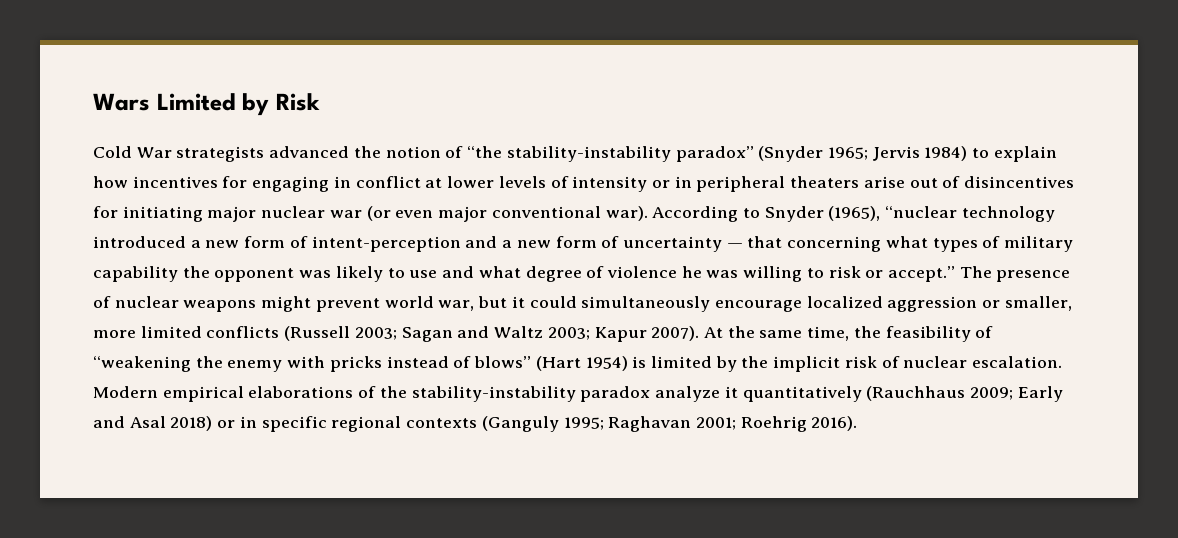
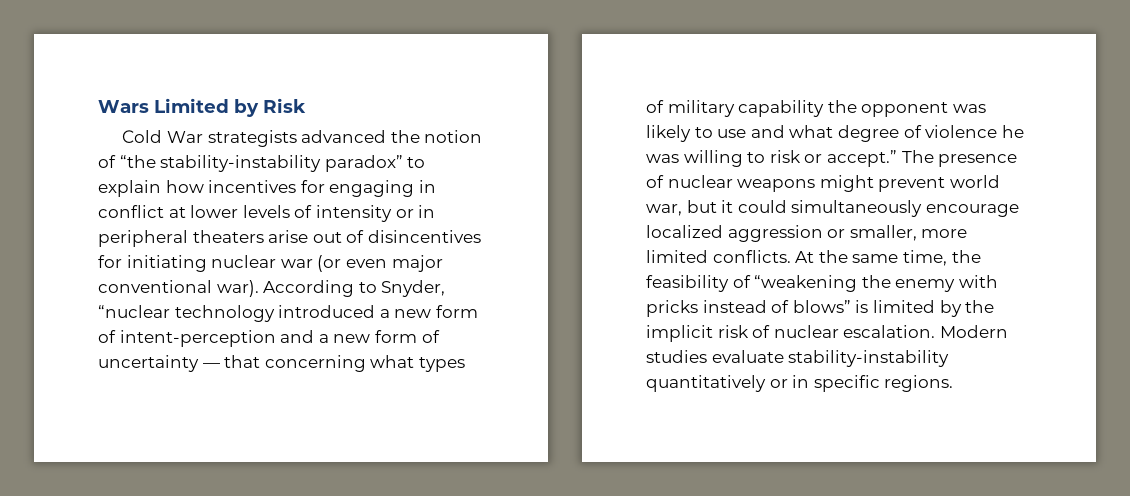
- Cold War strategists advanced the notion of “the stability-instability paradox” (Snyder 1965; Jervis 1984) to explain how incentives for engaging in conflict at lower levels of intensity or in peripheral theaters arise out of disincentives for initiating major nuclear war (or even major conventional war).
+ Cold War strategists advanced the notion of “the stability-instability paradox” to explain how incentives for engaging in conflict at lower levels of intensity or in peripheral theaters arise out of disincentives for initiating nuclear war (or even major conventional war).
- According to Snyder (1965), “nuclear technology introduced a new form of intent-perception and a new form of uncertainty — that concerning what types of military capability the opponent was likely to use and what degree of violence he was willing to risk or accept.”
+ According to Snyder, “nuclear technology introduced a new form of intent-perception and a new form of uncertainty — that concerning what types of military capability the opponent was likely to use and what degree of violence he was willing to risk or accept.”
- The presence of nuclear weapons might prevent world war, but it could simultaneously encourage localized aggression or smaller, more limited conflicts (Russell 2003; Sagan and Waltz 2003; Kapur 2007).
+ The presence of nuclear weapons might prevent world war, but it could simultaneously encourage localized aggression or smaller, more limited conflicts.
- At the same time, the feasibility of “weakening the enemy with pricks instead of blows” (Hart 1954) is limited by the implicit risk of nuclear escalation.
+ At the same time, the feasibility of “weakening the enemy with pricks instead of blows” is limited by the implicit risk of nuclear escalation.
- Modern empirical elaborations of the stability-instability paradox analyze it quantitatively (Rauchhaus 2009; Early and Asal 2018) or in specific regional contexts (Ganguly 1995; Raghavan 2001; Roehrig 2016).
+ Modern studies evaluate stability-instability quantitatively or in specific regions.

